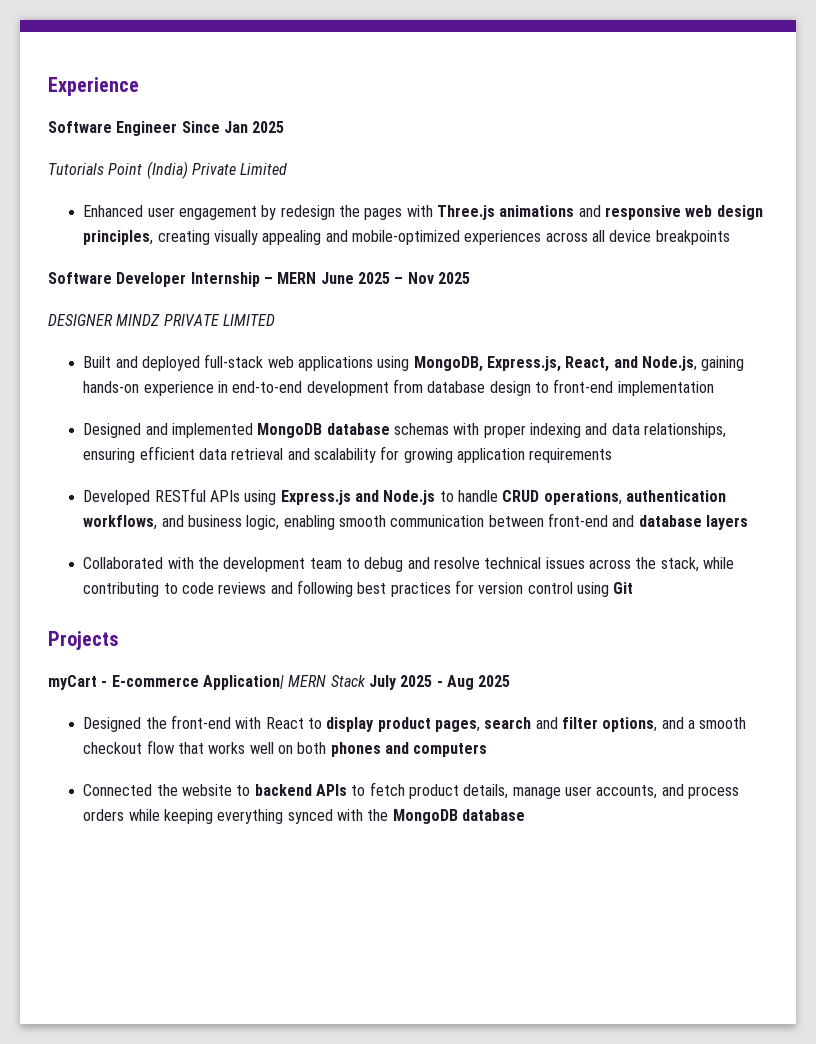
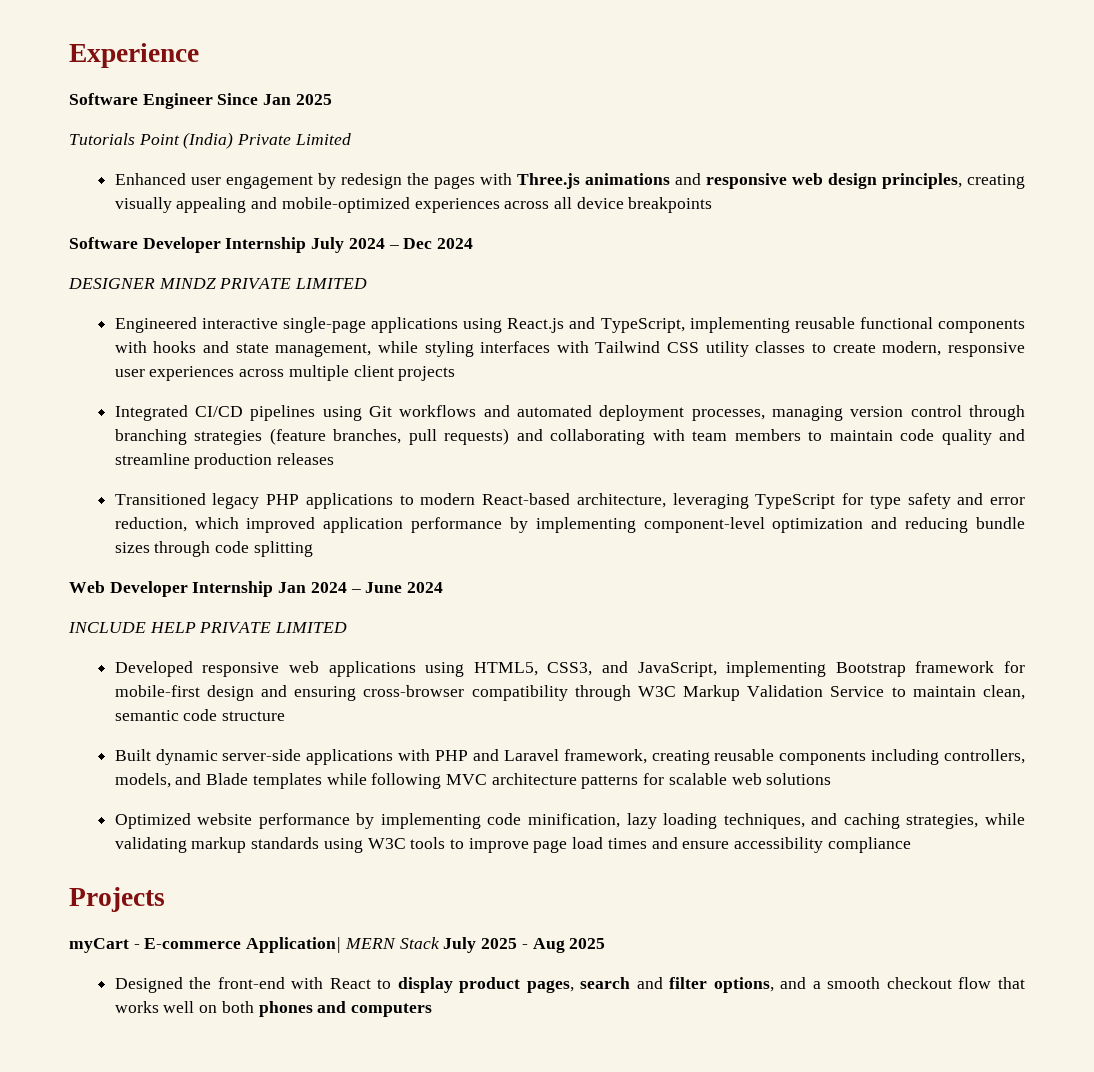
- Software Developer Internship – MERN June 2025 – Nov 2025
+ Software Developer Internship July 2024 – Dec 2024
  DESIGNER MINDZ PRIVATE LIMITED
- Built and deployed full-stack web applications using MongoDB, Express.js, React, and Node.js, gaining hands-on experience in end-to-end development from database design to front-end implementation
- Designed and implemented MongoDB database schemas with proper indexing and data relationships, ensuring efficient data retrieval and scalability for growing application requirements
- Developed RESTful APIs using Express.js and Node.js to handle CRUD operations, authentication workflows, and business logic, enabling smooth communication between front-end and database layers
- Collaborated with the development team to debug and resolve technical issues across the stack, while contributing to code reviews and following best practices for version control using Git
+ Engineered interactive single-page applications using React.js and TypeScript, implementing reusable functional components with hooks and state management, while styling interfaces with Tailwind CSS utility classes to create modern, responsive user experiences across multiple client projects
+ Integrated CI/CD pipelines using Git workflows and automated deployment processes, managing version control through branching strategies (feature branches, pull requests) and collaborating with team members to maintain code quality and streamline production releases
+ Transitioned legacy PHP applications to modern React-based architecture, leveraging TypeScript for type safety and error reduction, which improved application performance by implementing component-level optimization and reducing bundle sizes through code splitting
+ Web Developer Internship Jan 2024 – June 2024
+ INCLUDE HELP PRIVATE LIMITED
+ Developed responsive web applications using HTML5, CSS3, and JavaScript, implementing Bootstrap framework for mobile-first design and ensuring cross-browser compatibility through W3C Markup Validation Service to maintain clean, semantic code structure
+ Built dynamic server-side applications with PHP and Laravel framework, creating reusable components including controllers, models, and Blade templates while following MVC architecture patterns for scalable web solutions
+ Optimized website performance by implementing code minification, lazy loading techniques, and caching strategies, while validating markup standards using W3C tools to improve page load times and ensure accessibility compliance
- Connected the website to backend APIs to fetch product details, manage user accounts, and process orders while keeping everything synced with the MongoDB database

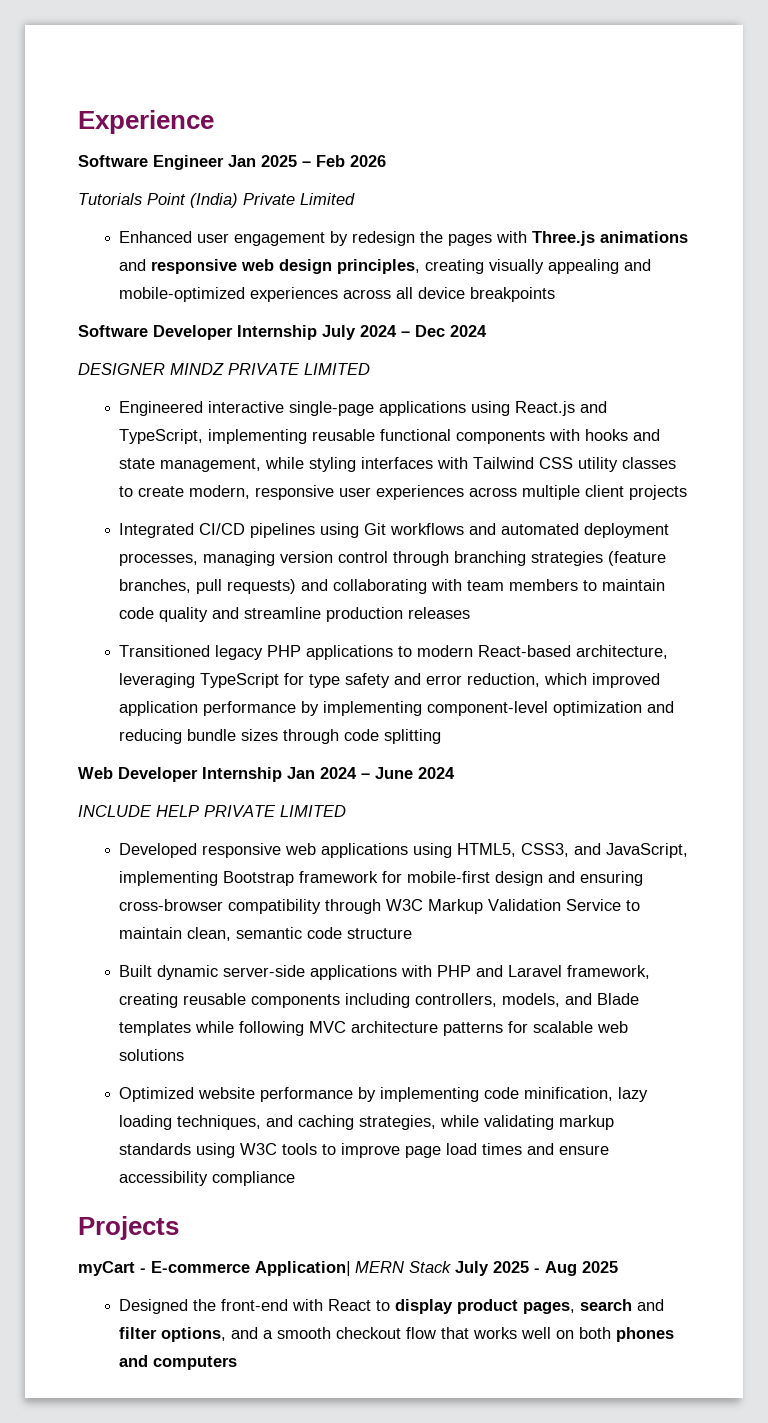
- Software Engineer Since Jan 2025
+ Software Engineer Jan 2025 – Feb 2026

